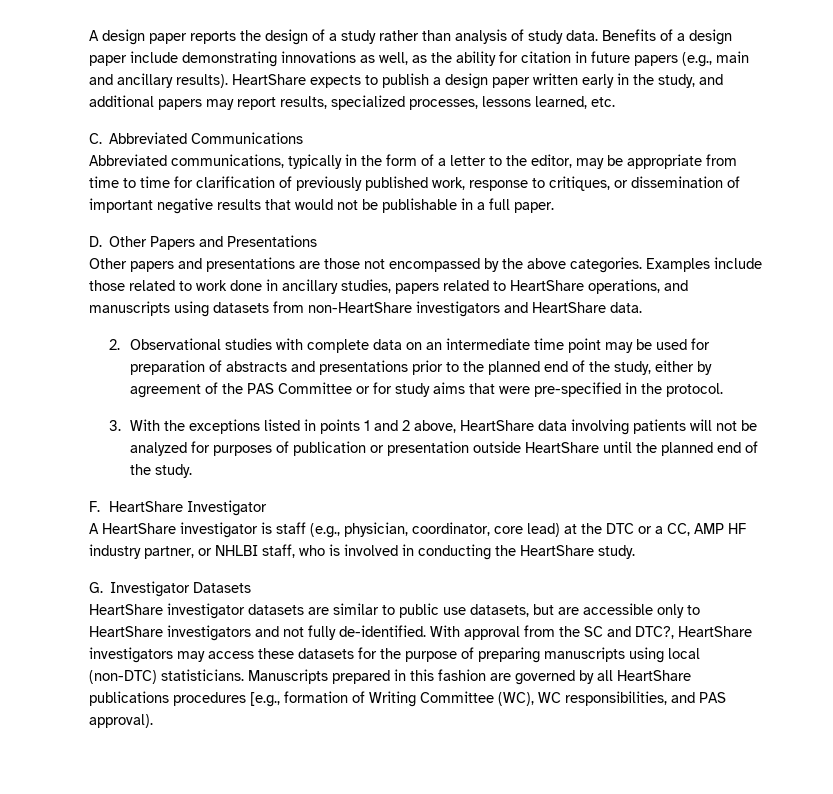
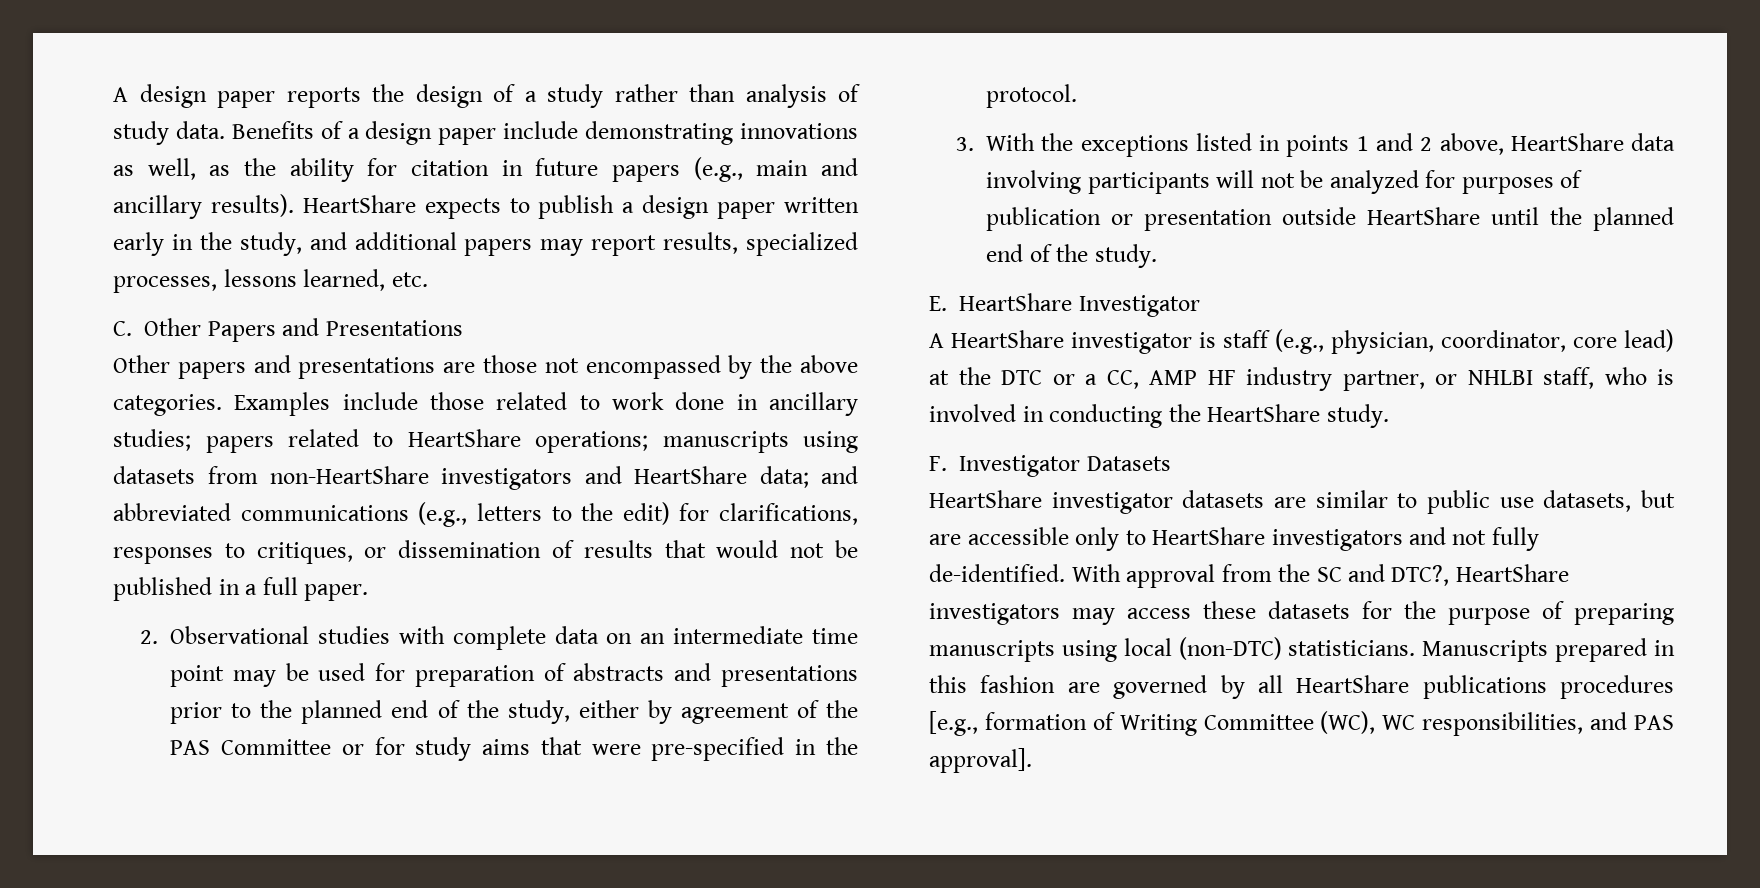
- C. Abbreviated Communications
- Abbreviated communications, typically in the form of a letter to the editor, may be appropriate from time to time for clarification of previously published work, response to critiques, or dissemination of important negative results that would not be publishable in a full paper.
- D. Other Papers and Presentations
+ C. Other Papers and Presentations
- Examples include those related to work done in ancillary studies, papers related to HeartShare operations, and manuscripts using datasets from non-HeartShare investigators and HeartShare data.
+ Examples include those related to work done in ancillary studies; papers related to HeartShare operations; manuscripts using datasets from non-HeartShare investigators and HeartShare data; and abbreviated communications (e.g., letters to the edit) for clarifications, responses to critiques, or dissemination of results that would not be published in a full paper.
- 3. With the exceptions listed in points 1 and 2 above, HeartShare data involving patients will not be analyzed for purposes of publication or presentation outside HeartShare until the planned end of the study.
+ 3. With the exceptions listed in points 1 and 2 above, HeartShare data involving participants will not be analyzed for purposes of publication or presentation outside HeartShare until the planned end of the study.
- F. HeartShare Investigator
+ E. HeartShare Investigator
- G. Investigator Datasets
+ F. Investigator Datasets
- Manuscripts prepared in this fashion are governed by all HeartShare publications procedures [e.g., formation of Writing Committee (WC), WC responsibilities, and PAS approval).
+ Manuscripts prepared in this fashion are governed by all HeartShare publications procedures [e.g., formation of Writing Committee (WC), WC responsibilities, and PAS approval].

